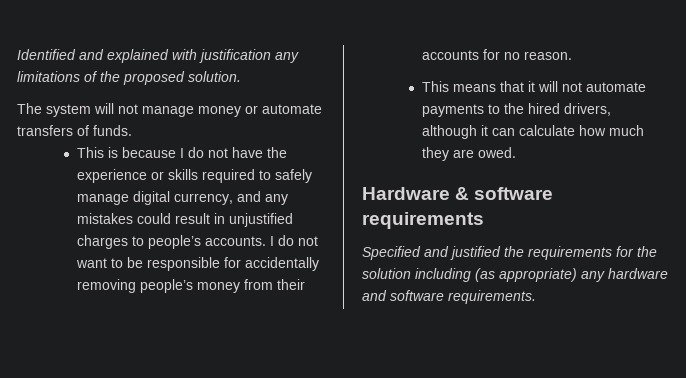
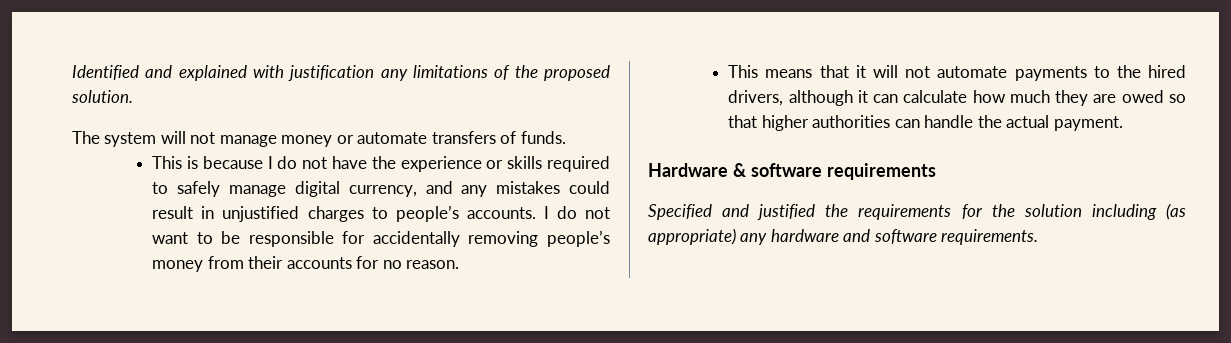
- This means that it will not automate payments to the hired drivers, although it can calculate how much they are owed.
+ This means that it will not automate payments to the hired drivers, although it can calculate how much they are owed so that higher authorities can handle the actual payment.

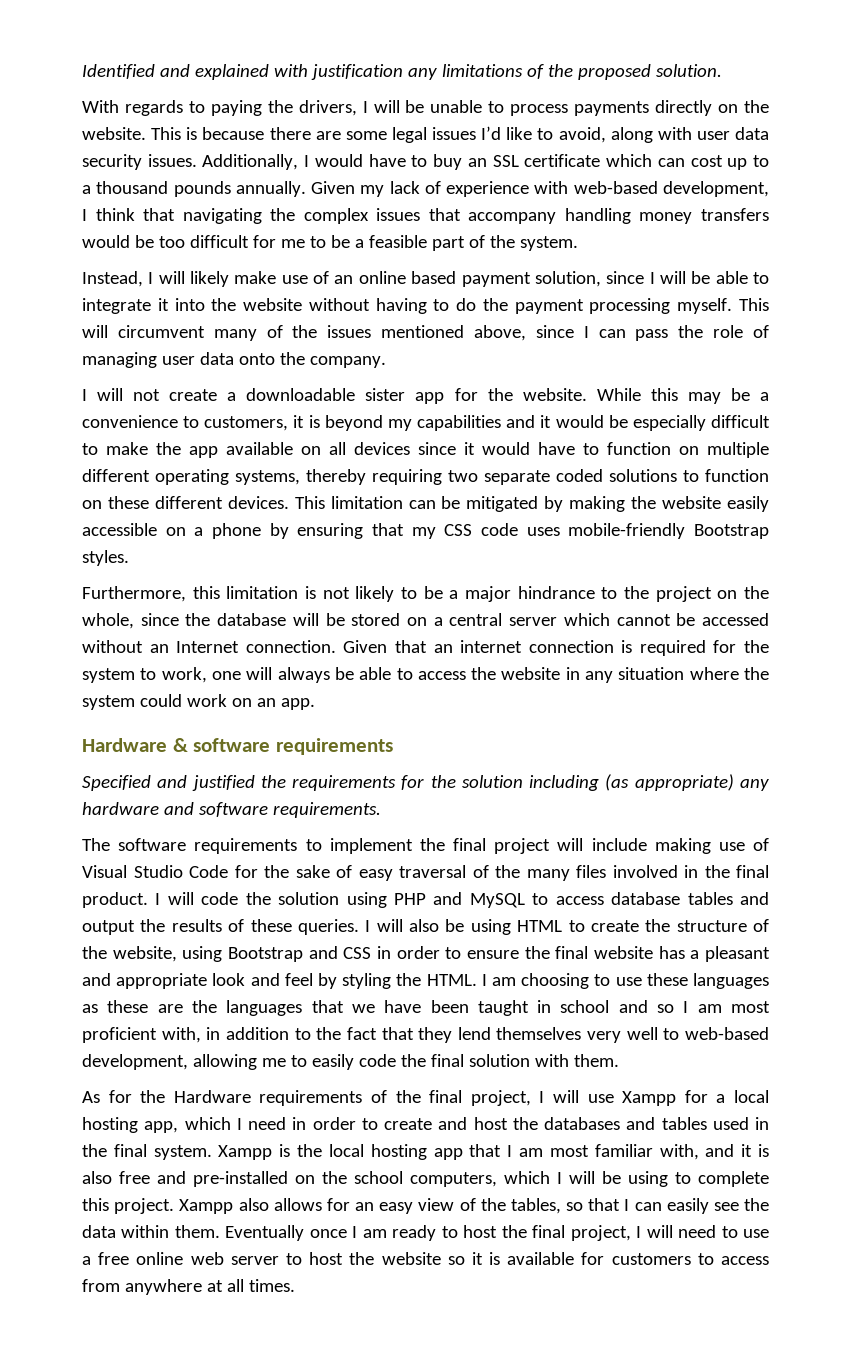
- The system will not manage money or automate transfers of funds.
- This is because I do not have the experience or skills required to safely manage digital currency, and any mistakes could result in unjustified charges to people’s accounts. I do not want to be responsible for accidentally removing people’s money from their accounts for no reason.
- This means that it will not automate payments to the hired drivers, although it can calculate how much they are owed so that higher authorities can handle the actual payment.
+ With regards to paying the drivers, I will be unable to process payments directly on the website. This is because there are some legal issues I’d like to avoid, along with user data security issues. Additionally, I would have to buy an SSL certificate which can cost up to a thousand pounds annually. Given my lack of experience with web-based development, I think that navigating the complex issues that accompany handling money transfers would be too difficult for me to be a feasible part of the system.
+ Instead, I will likely make use of an online based payment solution, since I will be able to integrate it into the website without having to do the payment processing myself. This will circumvent many of the issues mentioned above, since I can pass the role of managing user data onto the company.
+ I will not create a downloadable sister app for the website. While this may be a convenience to customers, it is beyond my capabilities and it would be especially difficult to make the app available on all devices since it would have to function on multiple different operating systems, thereby requiring two separate coded solutions to function on these different devices. This limitation can be mitigated by making the website easily accessible on a phone by ensuring that my CSS code uses mobile-friendly Bootstrap styles.
+ Furthermore, this limitation is not likely to be a major hindrance to the project on the whole, since the database will be stored on a central server which cannot be accessed without an Internet connection. Given that an internet connection is required for the system to work, one will always be able to access the website in any situation where the system could work on an app.
+ The software requirements to implement the final project will include making use of Visual Studio Code for the sake of easy traversal of the many files involved in the final product. I will code the solution using PHP and MySQL to access database tables and output the results of these queries. I will also be using HTML to create the structure of the website, using Bootstrap and CSS in order to ensure the final website has a pleasant and appropriate look and feel by styling the HTML. I am choosing to use these languages as these are the languages that we have been taught in school and so I am most proficient with, in addition to the fact that they lend themselves very well to web-based development, allowing me to easily code the final solution with them.
+ As for the Hardware requirements of the final project, I will use Xampp for a local hosting app, which I need in order to create and host the databases and tables used in the final system. Xampp is the local hosting app that I am most familiar with, and it is also free and pre-installed on the school computers, which I will be using to complete this project. Xampp also allows for an easy view of the tables, so that I can easily see the data within them. Eventually once I am ready to host the final project, I will need to use a free online web server to host the website so it is available for customers to access from anywhere at all times.

